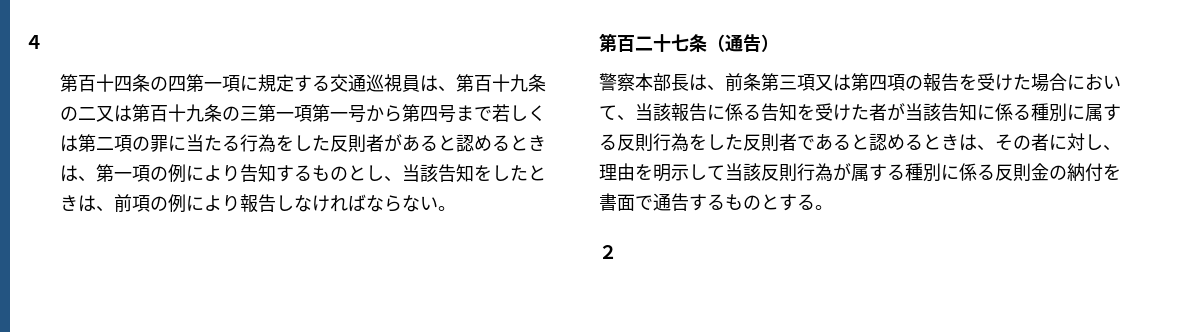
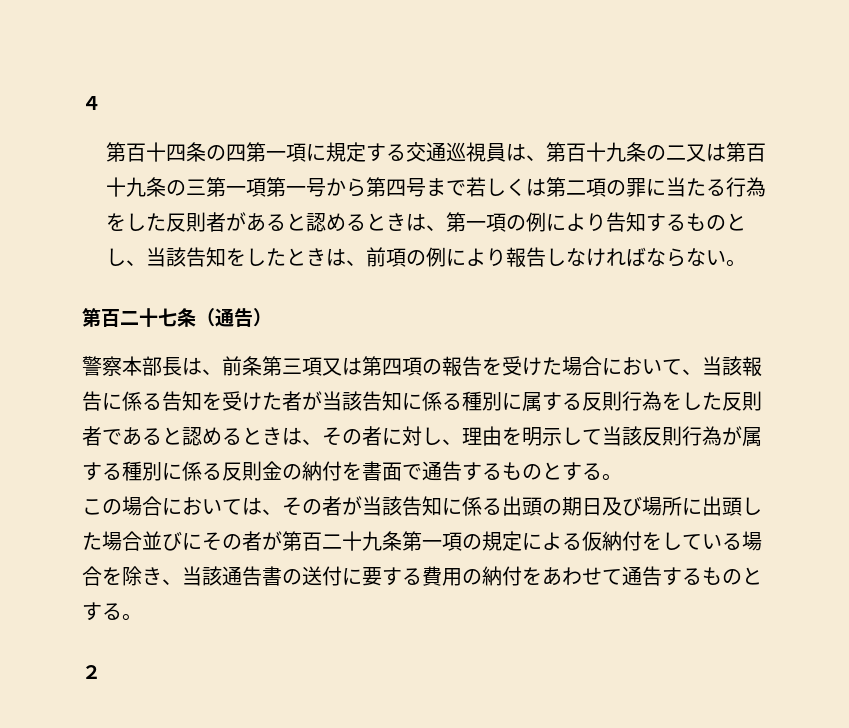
+ この場合においては、その者が当該告知に係る出頭の期日及び場所に出頭した場合並びにその者が第百二十九条第一項の規定による仮納付をしている場合を除き、当該通告書の送付に要する費用の納付をあわせて通告するものとする。

